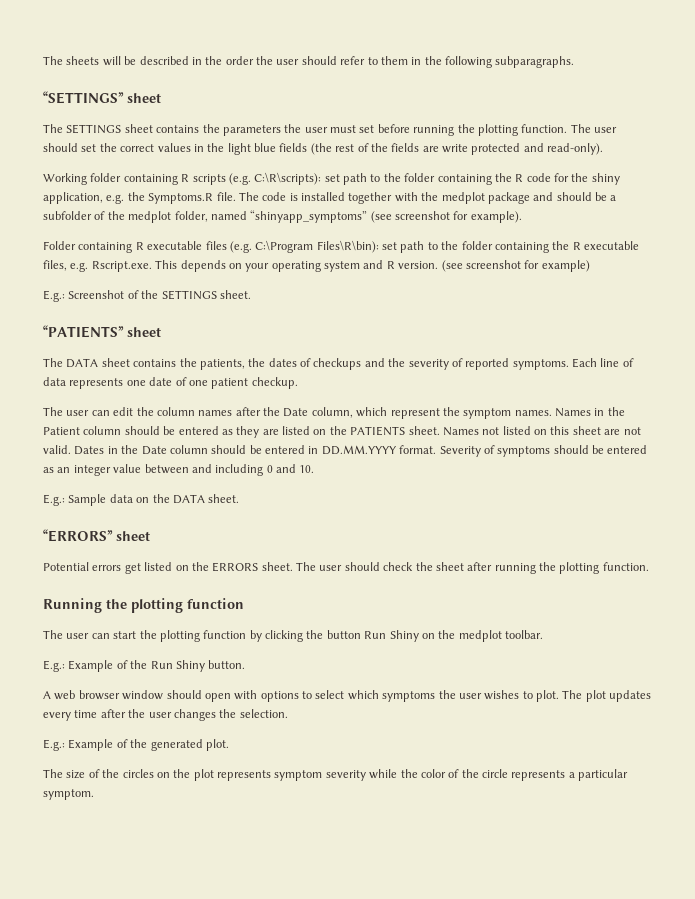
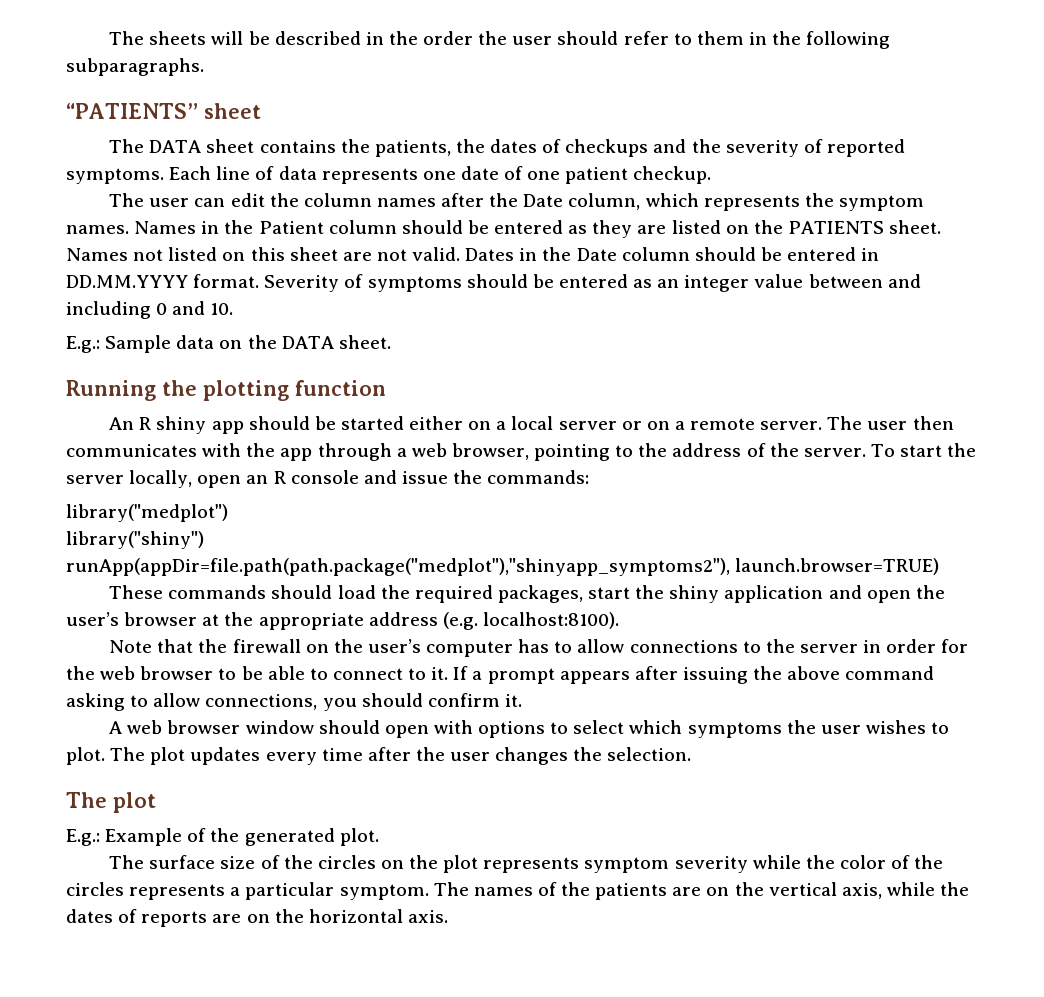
- “SETTINGS” sheet
- The SETTINGS sheet contains the parameters the user must set before running the plotting function. The user should set the correct values in the light blue fields (the rest of the fields are write protected and read-only).
- Working folder containing R scripts (e.g. C:\R\scripts): set path to the folder containing the R code for the shiny application, e.g. the Symptoms.R file. The code is installed together with the medplot package and should be a subfolder of the medplot folder, named “shinyapp_symptoms” (see screenshot for example).
- Folder containing R executable files (e.g. C:\Program Files\R\bin): set path to the folder containing the R executable files, e.g. Rscript.exe. This depends on your operating system and R version. (see screenshot for example)
- E.g.: Screenshot of the SETTINGS sheet.
- The user can edit the column names after the Date column, which represent the symptom names.
+ The user can edit the column names after the Date column, which represents the symptom names.
- “ERRORS” sheet
- Potential errors get listed on the ERRORS sheet. The user should check the sheet after running the plotting function.
  Running the plotting function
- The user can start the plotting function by clicking the button Run Shiny on the medplot toolbar.
- E.g.: Example of the Run Shiny button.
+ An R shiny app should be started either on a local server or on a remote server. The user then communicates with the app through a web browser, pointing to the address of the server. To start the server locally, open an R console and issue the commands:
+ library("medplot")
+ library("shiny")
+ runApp(appDir=file.path(path.package("medplot"),"shinyapp_symptoms2"), launch.browser=TRUE)
+ These commands should load the required packages, start the shiny application and open the user’s browser at the appropriate address (e.g. localhost:8100).
+ Note that the firewall on the user’s computer has to allow connections to the server in order for the web browser to be able to connect to it. If a prompt appears after issuing the above command asking to allow connections, you should confirm it.
  The plot updates every time after the user changes the selection.
+ The plot
- The size of the circles on the plot represents symptom severity while the color of the circle represents a particular symptom.
+ The surface size of the circles on the plot represents symptom severity while the color of the circles represents a particular symptom.
+ The names of the patients are on the vertical axis, while the dates of reports are on the horizontal axis.

